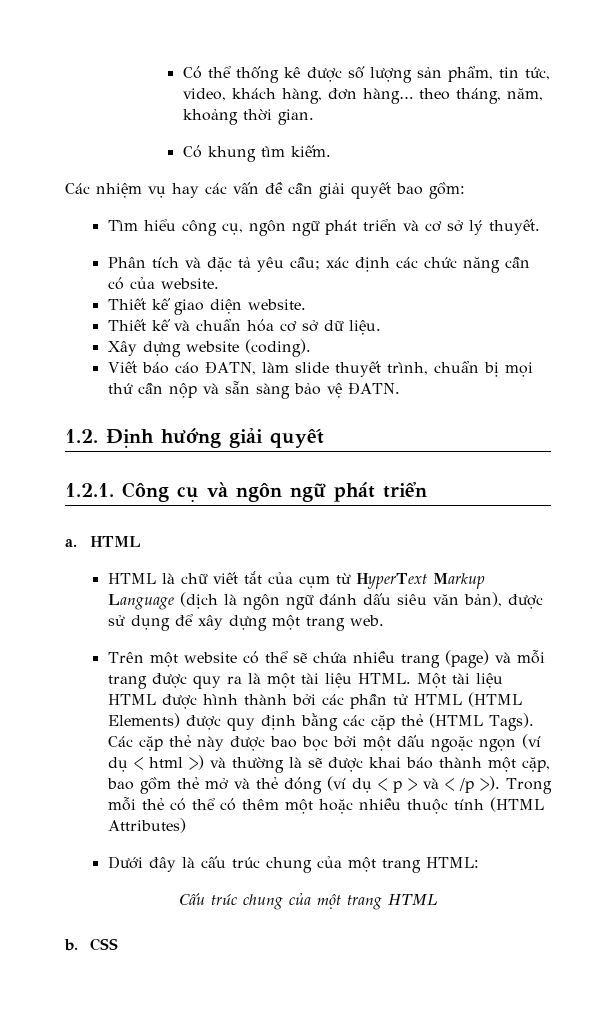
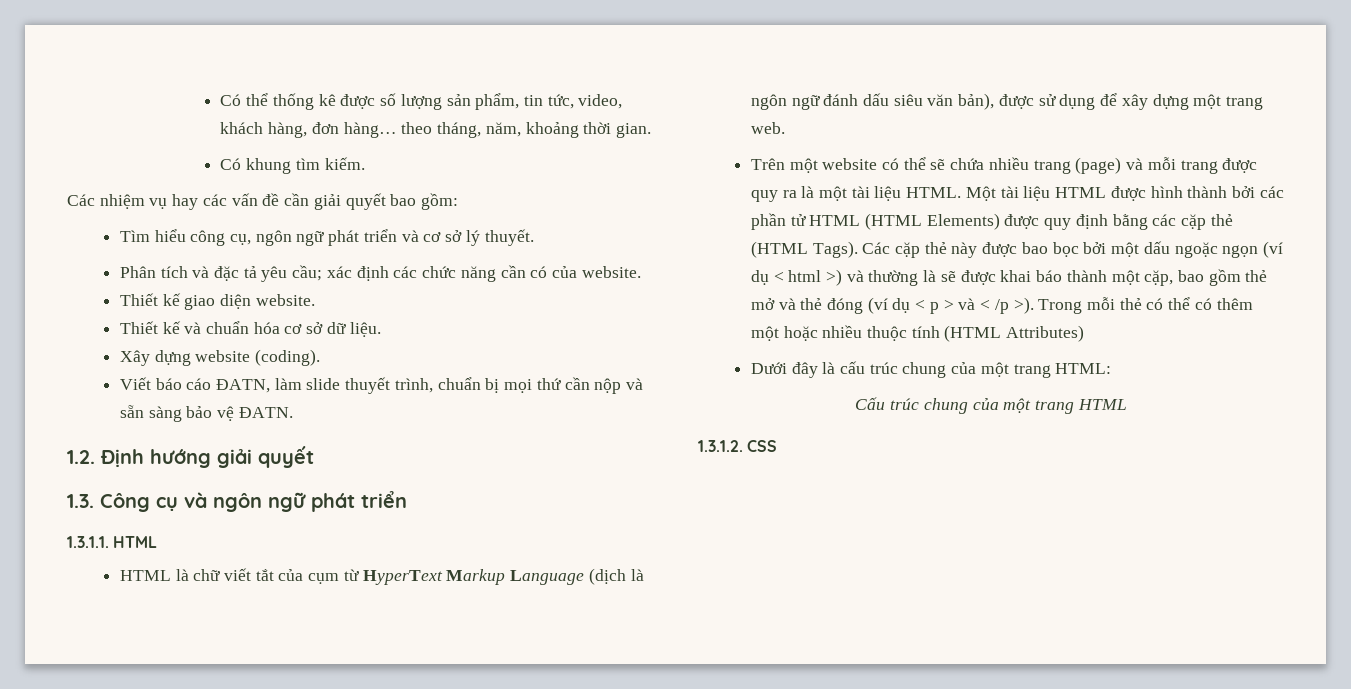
- 1.2.1. Công cụ và ngôn ngữ phát triển
+ 1.3. Công cụ và ngôn ngữ phát triển
- a. HTML
+ 1.3.1.1. HTML
- b. CSS
+ 1.3.1.2. CSS

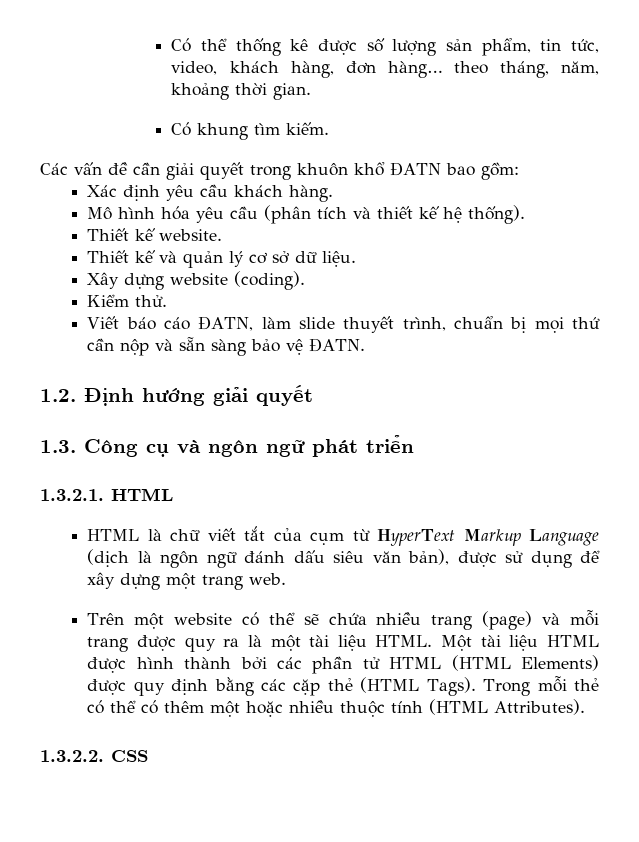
- Các nhiệm vụ hay các vấn đề cần giải quyết bao gồm:
- Tìm hiểu công cụ, ngôn ngữ phát triển và cơ sở lý thuyết.
- Phân tích và đặc tả yêu cầu; xác định các chức năng cần có của website.
- Thiết kế giao diện website.
+ Các vấn đề cần giải quyết trong khuôn khổ ĐATN bao gồm:
+ Xác định yêu cầu khách hàng.
+ Mô hình hóa yêu cầu (phân tích và thiết kế hệ thống).
+ Thiết kế website.
- Thiết kế và chuẩn hóa cơ sở dữ liệu.
+ Thiết kế và quản lý cơ sở dữ liệu.
+ Kiểm thử.
- 1.3.1.1. HTML
+ 1.3.2.1. HTML
- Các cặp thẻ này được bao bọc bởi một dấu ngoặc ngọn (ví dụ < html >) và thường là sẽ được khai báo thành một cặp, bao gồm thẻ mở và thẻ đóng (ví dụ < p > và < /p >).
- Trong mỗi thẻ có thể có thêm một hoặc nhiều thuộc tính (HTML Attributes)
- Dưới đây là cấu trúc chung của một trang HTML:
- Cấu trúc chung của một trang HTML
- 1.3.1.2. CSS
+ Trong mỗi thẻ có thể có thêm một hoặc nhiều thuộc tính (HTML Attributes).
+ 1.3.2.2. CSS

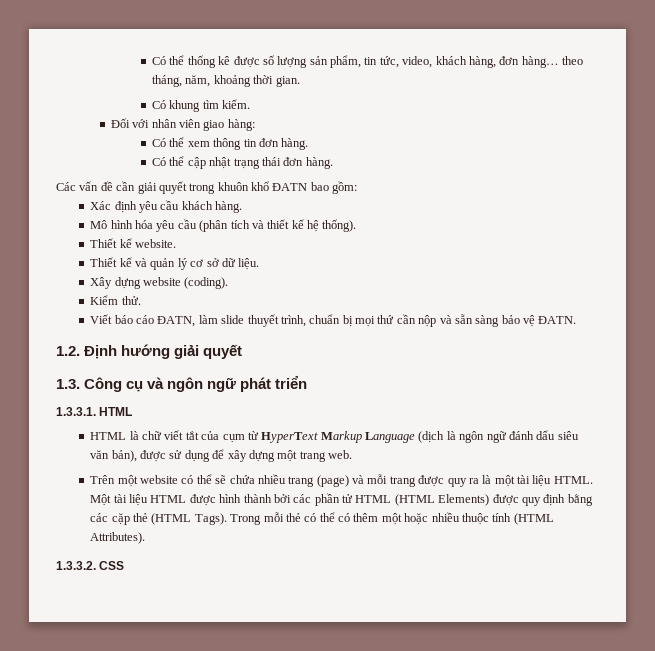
+ Đối với nhân viên giao hàng:
+ Có thể xem thông tin đơn hàng.
+ Có thể cập nhật trạng thái đơn hàng.
- 1.3.2.1. HTML
+ 1.3.3.1. HTML
- 1.3.2.2. CSS
+ 1.3.3.2. CSS

